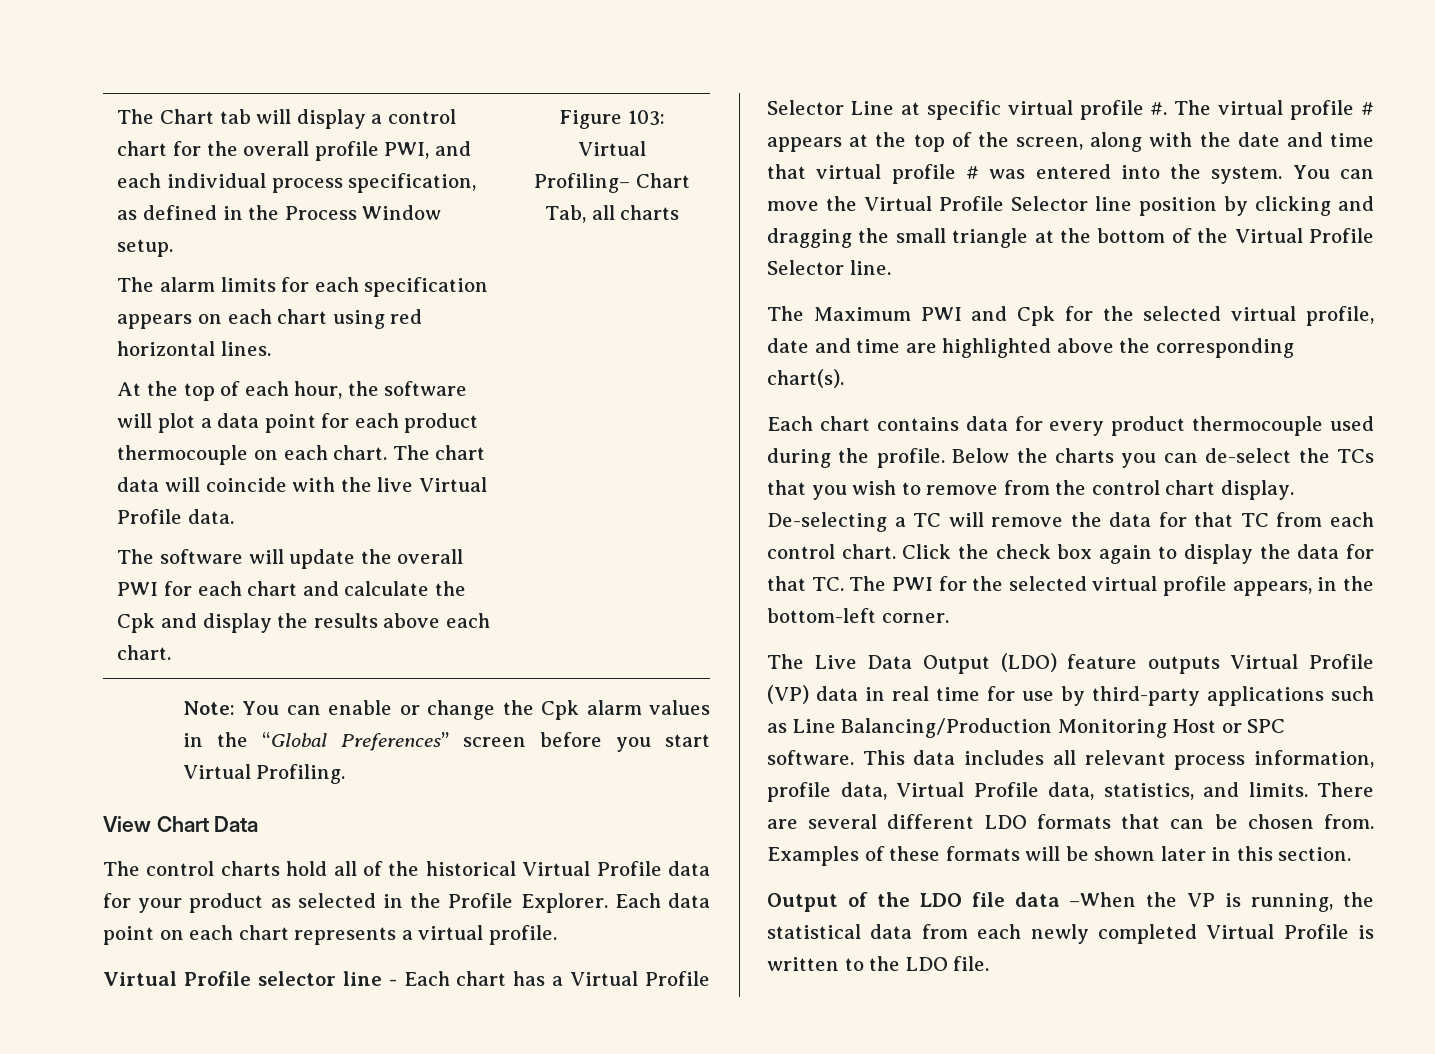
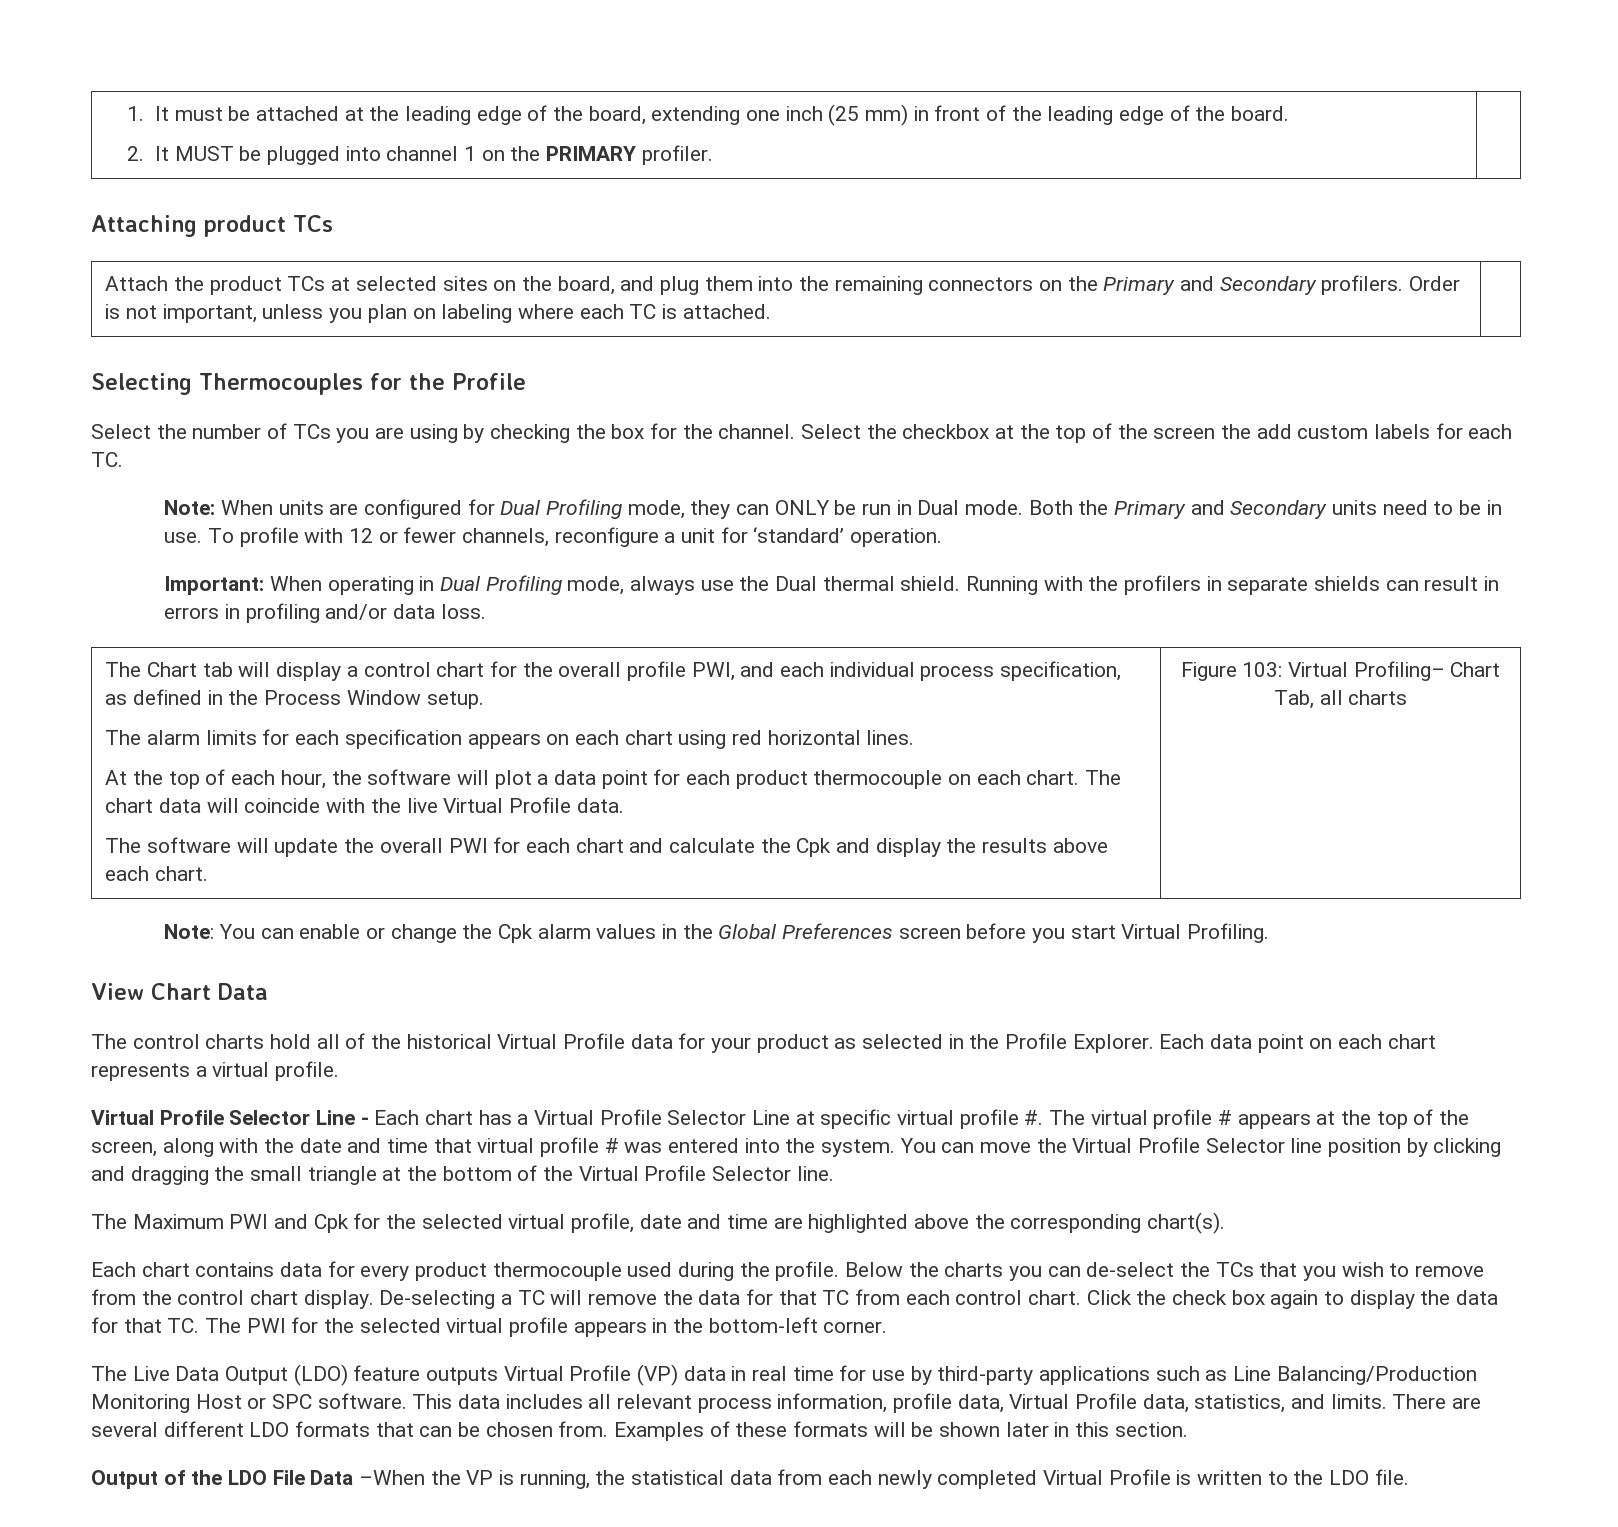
+ 1. It must be attached at the leading edge of the board, extending one inch (25 mm) in front of the leading edge of the board.
+ 2. It MUST be plugged into channel 1 on the PRIMARY profiler. |
+ Attaching product TCs
+ Attach the product TCs at selected sites on the board, and plug them into the remaining connectors on the Primary and Secondary profilers. Order is not important, unless you plan on labeling where each TC is attached. |
+ Selecting Thermocouples for the Profile
+ Select the number of TCs you are using by checking the box for the channel. Select the checkbox at the top of the screen the add custom labels for each TC.
+ Note: When units are configured for Dual Profiling mode, they can ONLY be run in Dual mode. Both the Primary and Secondary units need to be in use. To profile with 12 or fewer channels, reconfigure a unit for ‘standard’ operation.
+ Important: When operating in Dual Profiling mode, always use the Dual thermal shield. Running with the profilers in separate shields can result in errors in profiling and/or data loss.
- Note: You can enable or change the Cpk alarm values in the “Global Preferences” screen before you start Virtual Profiling.
+ Note: You can enable or change the Cpk alarm values in the Global Preferences screen before you start Virtual Profiling.
- Virtual Profile selector line - Each chart has a Virtual Profile Selector Line at specific virtual profile #.
+ Virtual Profile Selector Line - Each chart has a Virtual Profile Selector Line at specific virtual profile #.
- Click the check box again to display the data for that TC. The PWI for the selected virtual profile appears, in the bottom-left corner.
+ Click the check box again to display the data for that TC. The PWI for the selected virtual profile appears in the bottom-left corner.
- Output of the LDO file data –When the VP is running, the statistical data from each newly completed Virtual Profile is written to the LDO file.
+ Output of the LDO File Data –When the VP is running, the statistical data from each newly completed Virtual Profile is written to the LDO file.

